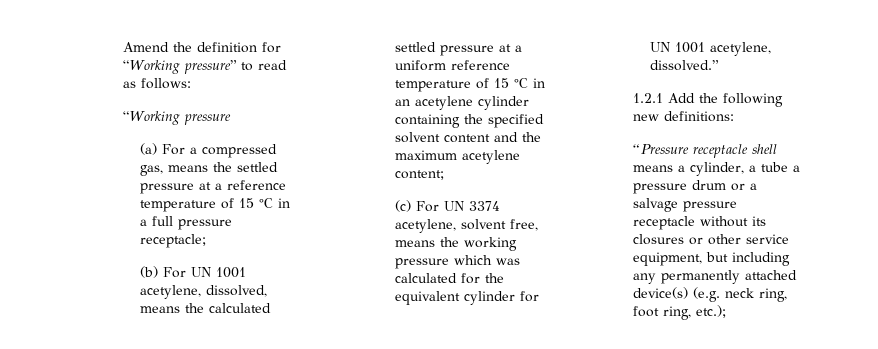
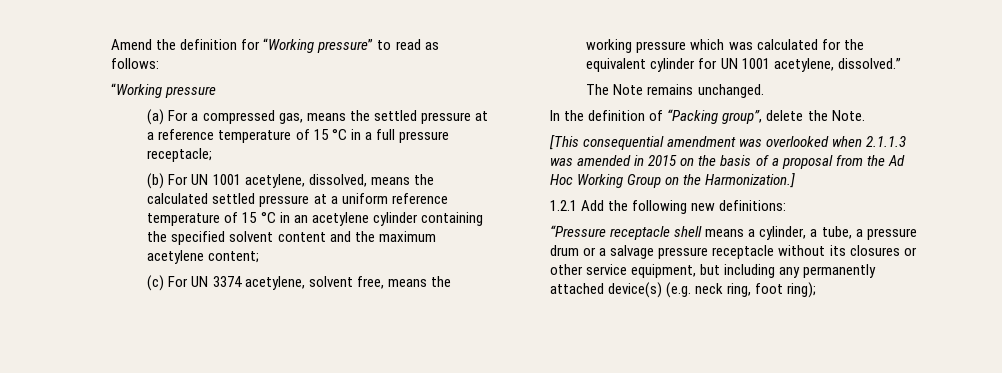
+ The Note remains unchanged.
+ In the definition of “Packing group”, delete the Note.
+ [This consequential amendment was overlooked when 2.1.1.3 was amended in 2015 on the basis of a proposal from the Ad Hoc Working Group on the Harmonization.]
- “Pressure receptacle shell means a cylinder, a tube a pressure drum or a salvage pressure receptacle without its closures or other service equipment, but including any permanently attached device(s) (e.g. neck ring, foot ring, etc.);
+ “Pressure receptacle shell means a cylinder, a tube, a pressure drum or a salvage pressure receptacle without its closures or other service equipment, but including any permanently attached device(s) (e.g. neck ring, foot ring);

